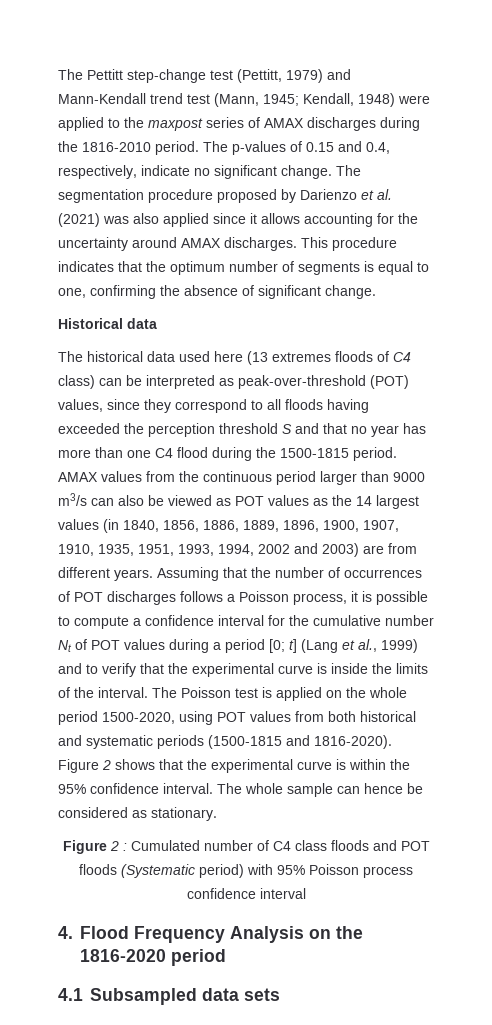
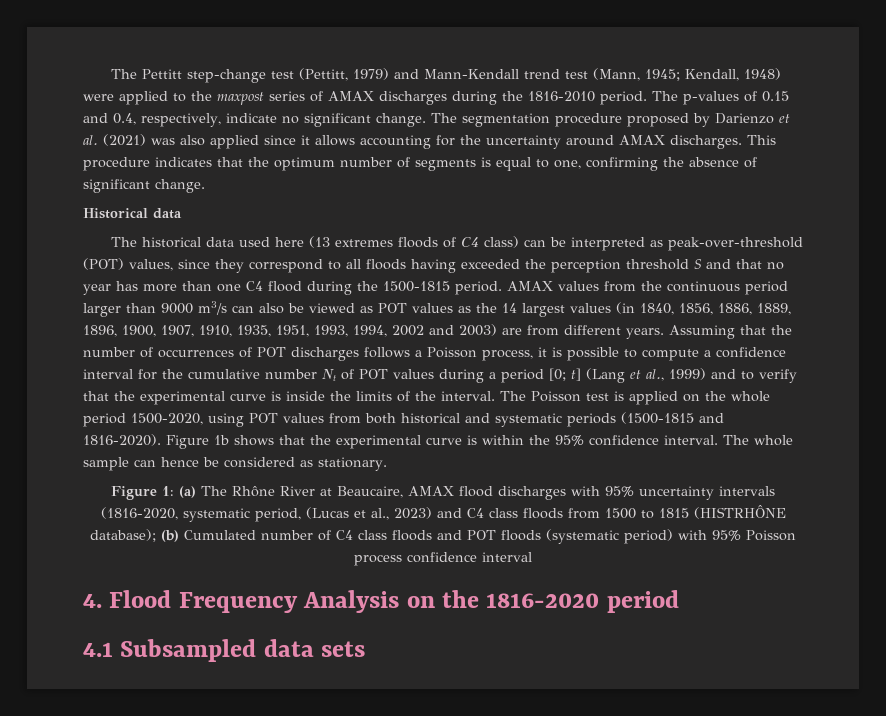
- Figure 2 shows that the experimental curve is within the 95% confidence interval.
+ Figure 1b shows that the experimental curve is within the 95% confidence interval.
- Figure 2 : Cumulated number of C4 class floods and POT floods (Systematic period) with 95% Poisson process confidence interval
+ Figure 1: (a) The Rhône River at Beaucaire, AMAX flood discharges with 95% uncertainty intervals (1816-2020, systematic period, (Lucas et al., 2023) and C4 class floods from 1500 to 1815 (HISTRHÔNE database); (b) Cumulated number of C4 class floods and POT floods (systematic period) with 95% Poisson process confidence interval

